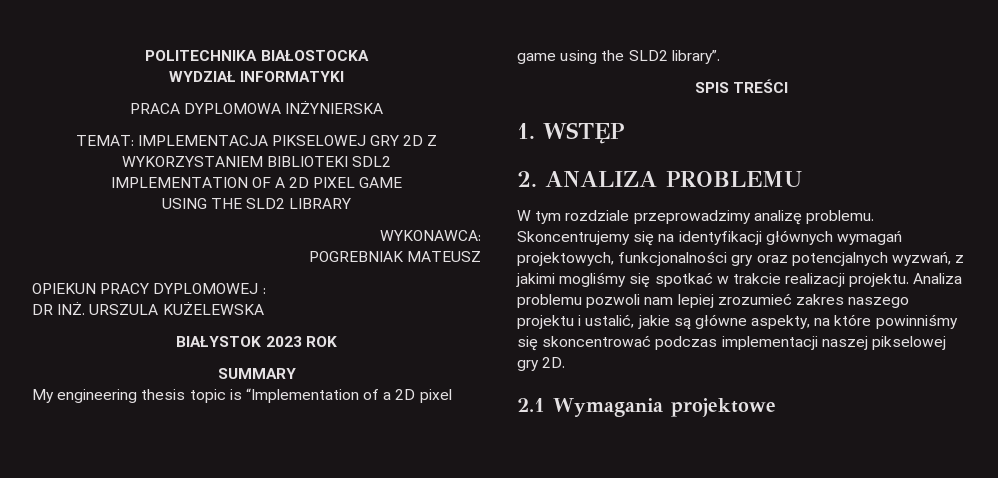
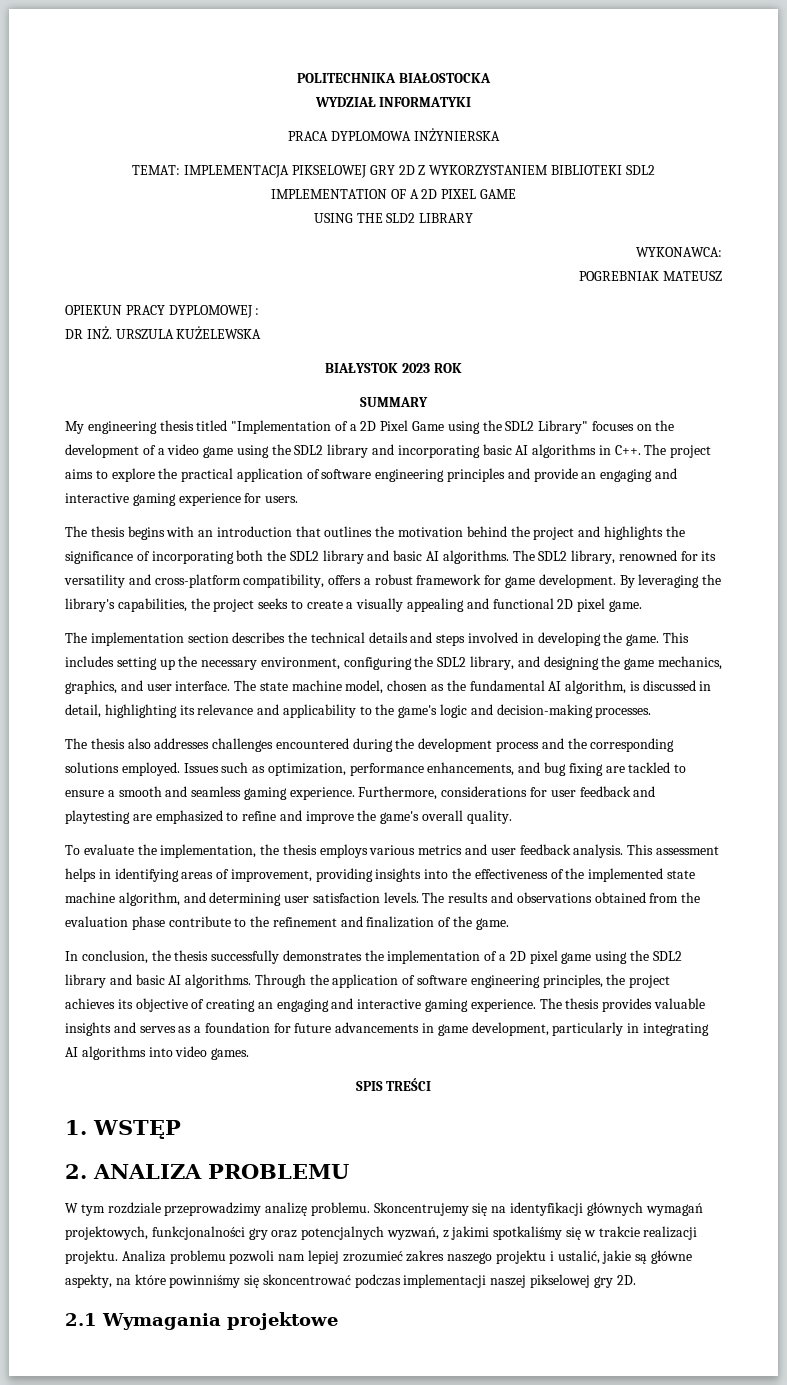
- My engineering thesis topic is “Implementation of a 2D pixel game using the SLD2 library”.
+ My engineering thesis titled "Implementation of a 2D Pixel Game using the SDL2 Library" focuses on the development of a video game using the SDL2 library and incorporating basic AI algorithms in C++. The project aims to explore the practical application of software engineering principles and provide an engaging and interactive gaming experience for users.
+ The thesis begins with an introduction that outlines the motivation behind the project and highlights the significance of incorporating both the SDL2 library and basic AI algorithms. The SDL2 library, renowned for its versatility and cross-platform compatibility, offers a robust framework for game development. By leveraging the library's capabilities, the project seeks to create a visually appealing and functional 2D pixel game.
+ The implementation section describes the technical details and steps involved in developing the game. This includes setting up the necessary environment, configuring the SDL2 library, and designing the game mechanics, graphics, and user interface. The state machine model, chosen as the fundamental AI algorithm, is discussed in detail, highlighting its relevance and applicability to the game's logic and decision-making processes.
+ The thesis also addresses challenges encountered during the development process and the corresponding solutions employed. Issues such as optimization, performance enhancements, and bug fixing are tackled to ensure a smooth and seamless gaming experience. Furthermore, considerations for user feedback and playtesting are emphasized to refine and improve the game's overall quality.
+ To evaluate the implementation, the thesis employs various metrics and user feedback analysis. This assessment helps in identifying areas of improvement, providing insights into the effectiveness of the implemented state machine algorithm, and determining user satisfaction levels. The results and observations obtained from the evaluation phase contribute to the refinement and finalization of the game.
+ In conclusion, the thesis successfully demonstrates the implementation of a 2D pixel game using the SDL2 library and basic AI algorithms. Through the application of software engineering principles, the project achieves its objective of creating an engaging and interactive gaming experience. The thesis provides valuable insights and serves as a foundation for future advancements in game development, particularly in integrating AI algorithms into video games.
- Skoncentrujemy się na identyfikacji głównych wymagań projektowych, funkcjonalności gry oraz potencjalnych wyzwań, z jakimi mogliśmy się spotkać w trakcie realizacji projektu.
+ Skoncentrujemy się na identyfikacji głównych wymagań projektowych, funkcjonalności gry oraz potencjalnych wyzwań, z jakimi spotkaliśmy się w trakcie realizacji projektu.

